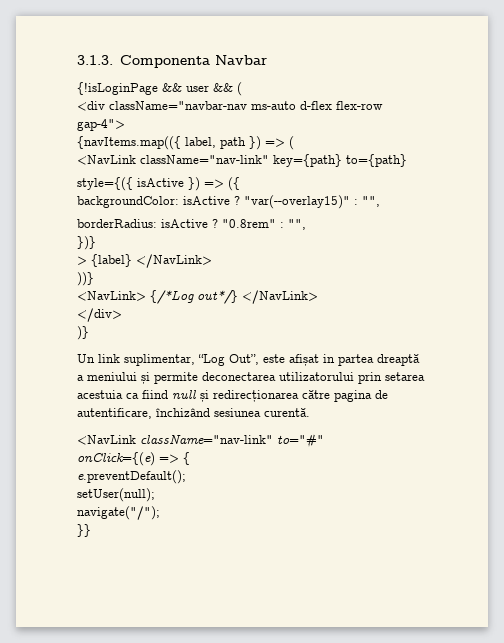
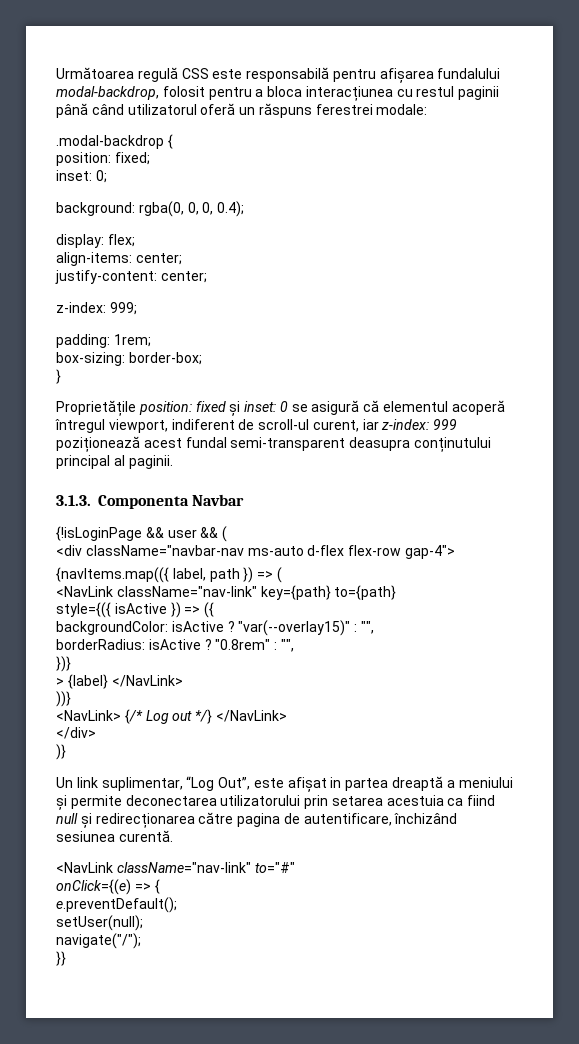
+ Următoarea regulă CSS este responsabilă pentru afișarea fundalului modal-backdrop, folosit pentru a bloca interacțiunea cu restul paginii până când utilizatorul oferă un răspuns ferestrei modale:
+ .modal-backdrop {
+ position: fixed;
+ inset: 0;
+ background: rgba(0, 0, 0, 0.4);
+ display: flex;
+ align-items: center;
+ justify-content: center;
+ z-index: 999;
+ padding: 1rem;
+ box-sizing: border-box;
+ }
+ Proprietățile position: fixed și inset: 0 se asigură că elementul acoperă întregul viewport, indiferent de scroll-ul curent, iar z-index: 999 poziționează acest fundal semi-transparent deasupra conținutului principal al paginii.
- <NavLink> {/*Log out*/} </NavLink>
+ <NavLink> {/* Log out */} </NavLink>

